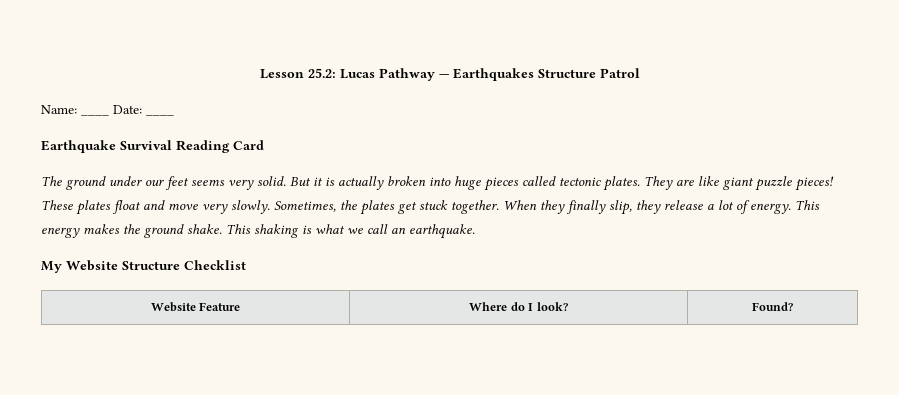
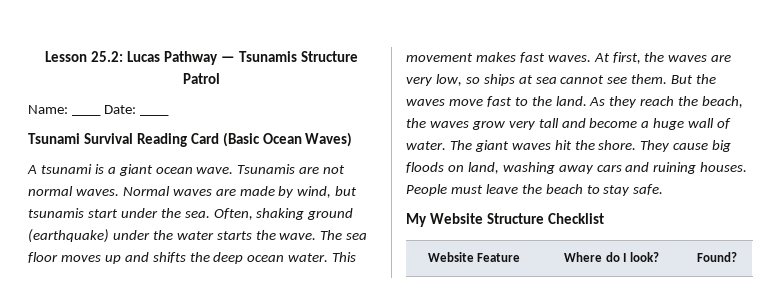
- Lesson 25.2: Lucas Pathway — Earthquakes Structure Patrol
+ Lesson 25.2: Lucas Pathway — Tsunamis Structure Patrol
- Earthquake Survival Reading Card
- The ground under our feet seems very solid. But it is actually broken into huge pieces called tectonic plates. They are like giant puzzle pieces! These plates float and move very slowly. Sometimes, the plates get stuck together. When they finally slip, they release a lot of energy. This energy makes the ground shake. This shaking is what we call an earthquake.
+ Tsunami Survival Reading Card (Basic Ocean Waves)
+ A tsunami is a giant ocean wave. Tsunamis are not normal waves. Normal waves are made by wind, but tsunamis start under the sea. Often, shaking ground (earthquake) under the water starts the wave. The sea floor moves up and shifts the deep ocean water. This movement makes fast waves. At first, the waves are very low, so ships at sea cannot see them. But the waves move fast to the land. As they reach the beach, the waves grow very tall and become a huge wall of water. The giant waves hit the shore. They cause big floods on land, washing away cars and ruining houses. People must leave the beach to stay safe.

